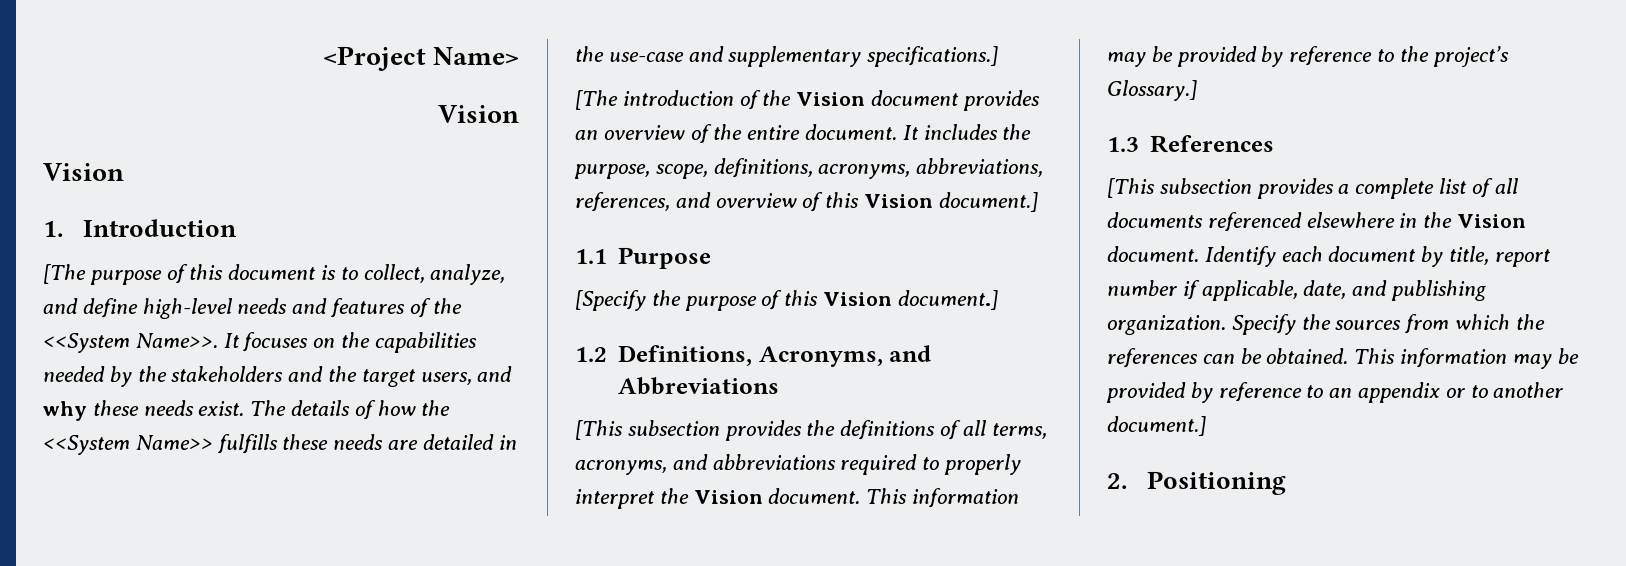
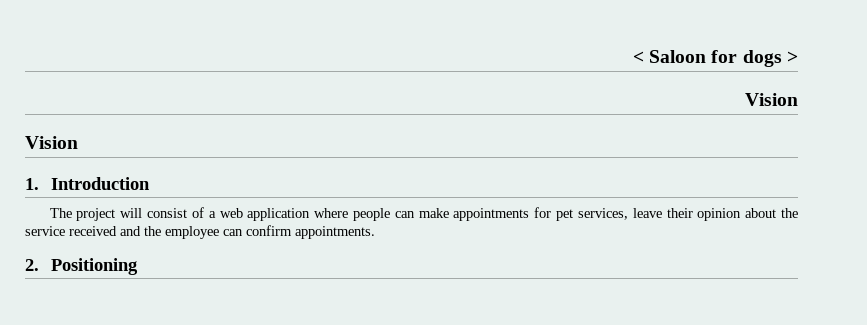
- <Project Name>
+ < Saloon for dogs >
- [The purpose of this document is to collect, analyze, and define high-level needs and features of the <<System Name>>. It focuses on the capabilities needed by the stakeholders and the target users, and why these needs exist. The details of how the <<System Name>> fulfills these needs are detailed in the use-case and supplementary specifications.]
- [The introduction of the Vision document provides an overview of the entire document. It includes the purpose, scope, definitions, acronyms, abbreviations, references, and overview of this Vision document.]
- 1.1 Purpose
- [Specify the purpose of this Vision document.]
- 1.2 Definitions, Acronyms, and Abbreviations
- [This subsection provides the definitions of all terms, acronyms, and abbreviations required to properly interpret the Vision document. This information may be provided by reference to the project’s Glossary.]
- 1.3 References
- [This subsection provides a complete list of all documents referenced elsewhere in the Vision document. Identify each document by title, report number if applicable, date, and publishing organization. Specify the sources from which the references can be obtained. This information may be provided by reference to an appendix or to another document.]
+ The project will consist of a web application where people can make appointments for pet services, leave their opinion about the service received and the employee can confirm appointments.

